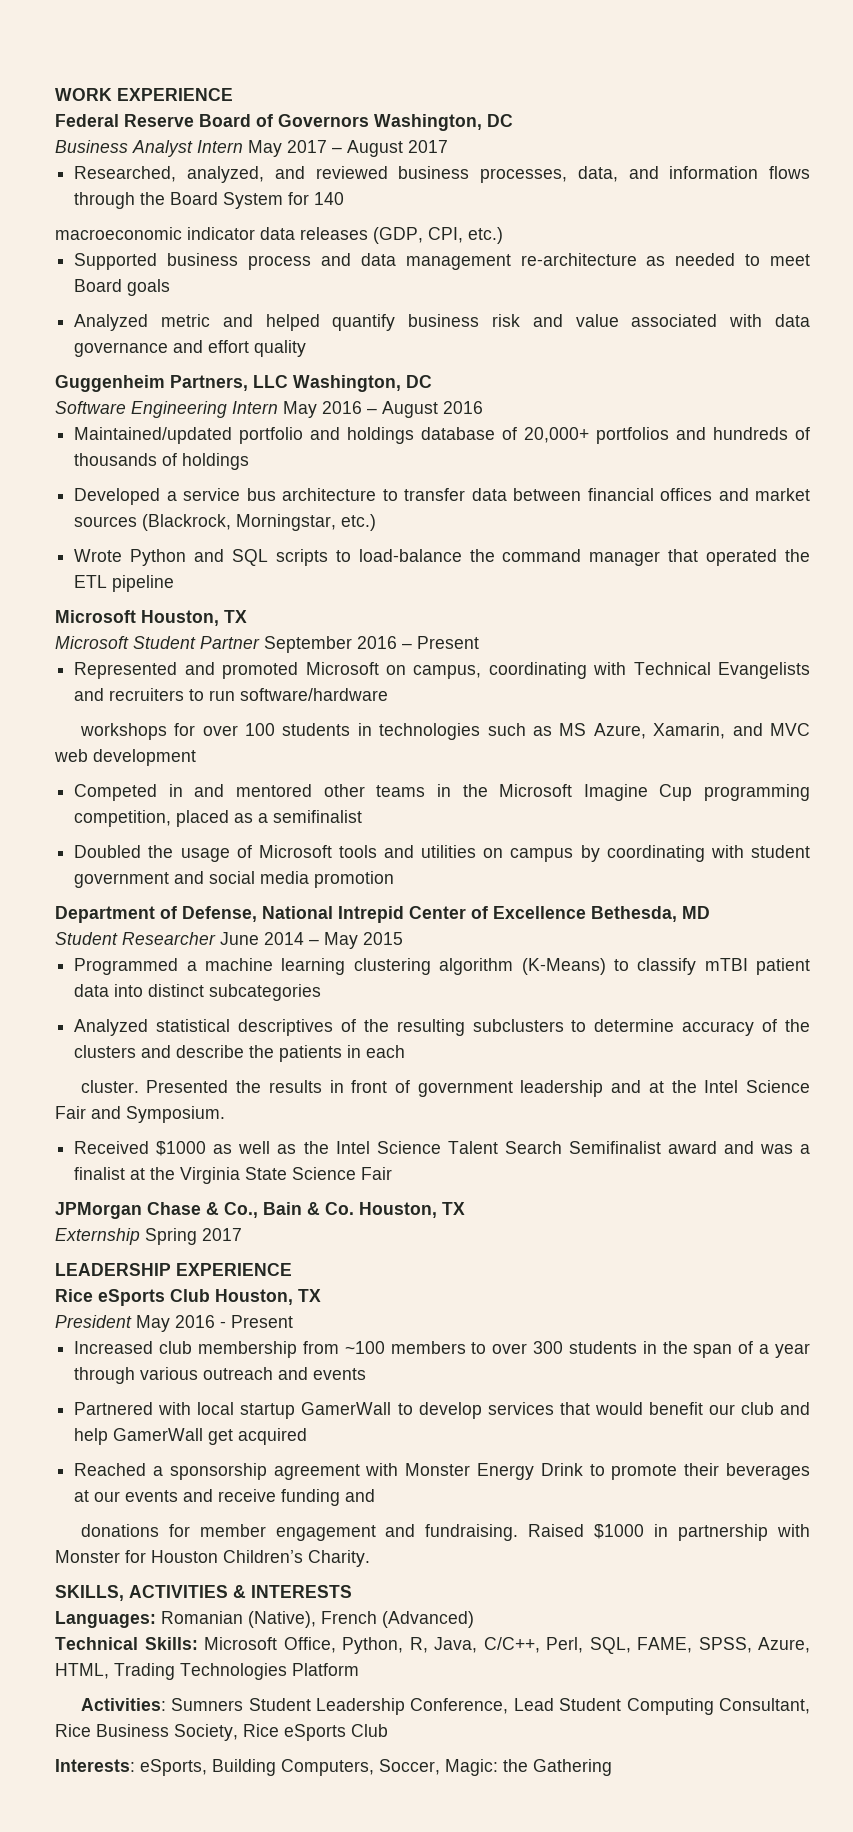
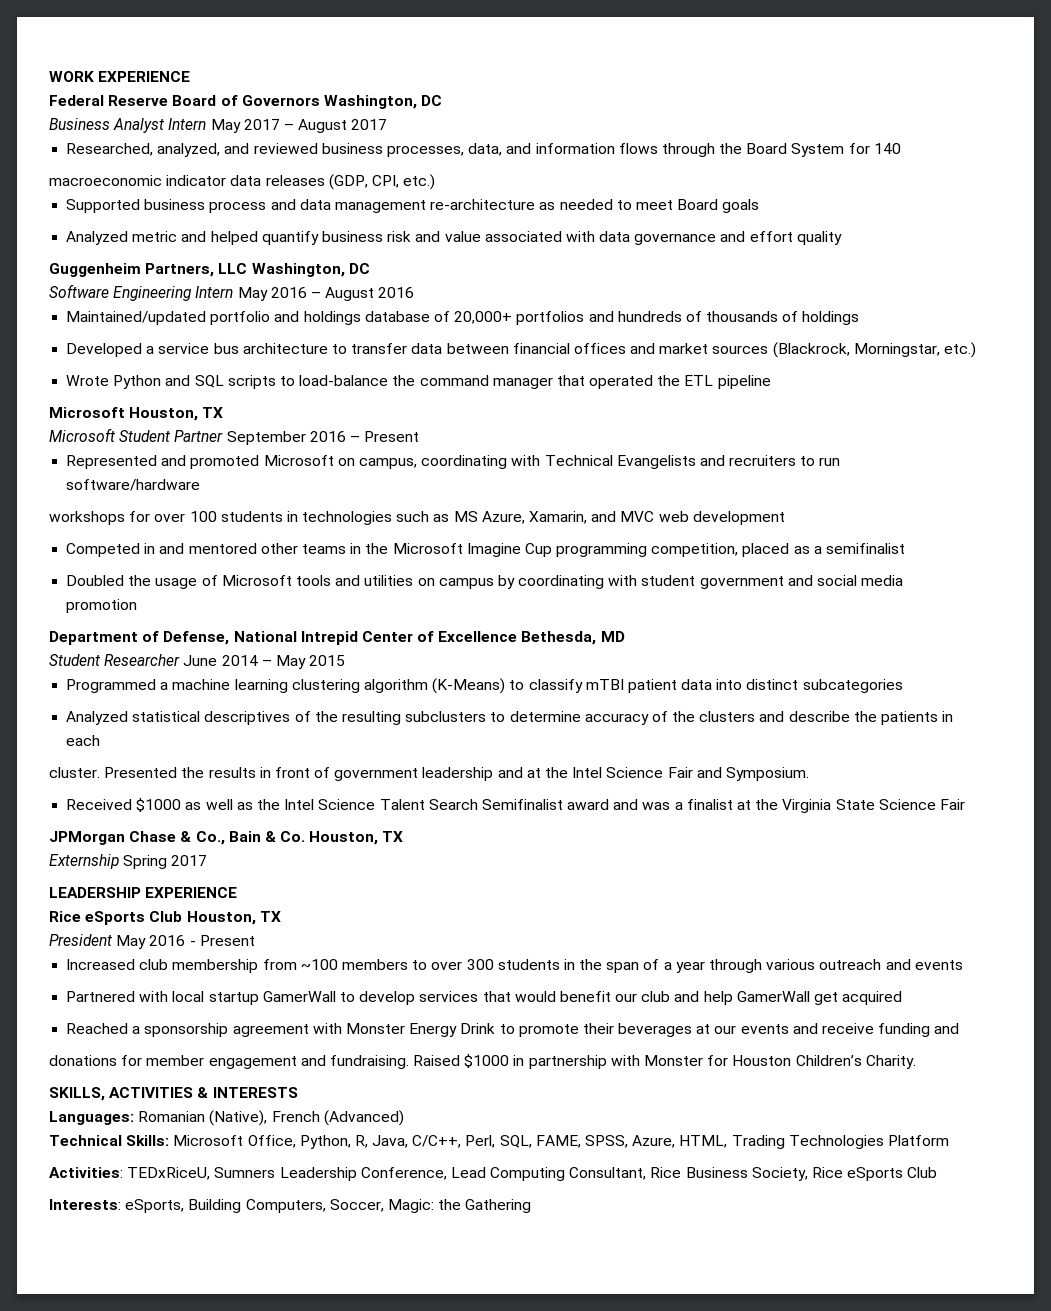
- Activities: Sumners Student Leadership Conference, Lead Student Computing Consultant, Rice Business Society, Rice eSports Club
+ Activities: TEDxRiceU, Sumners Leadership Conference, Lead Computing Consultant, Rice Business Society, Rice eSports Club

